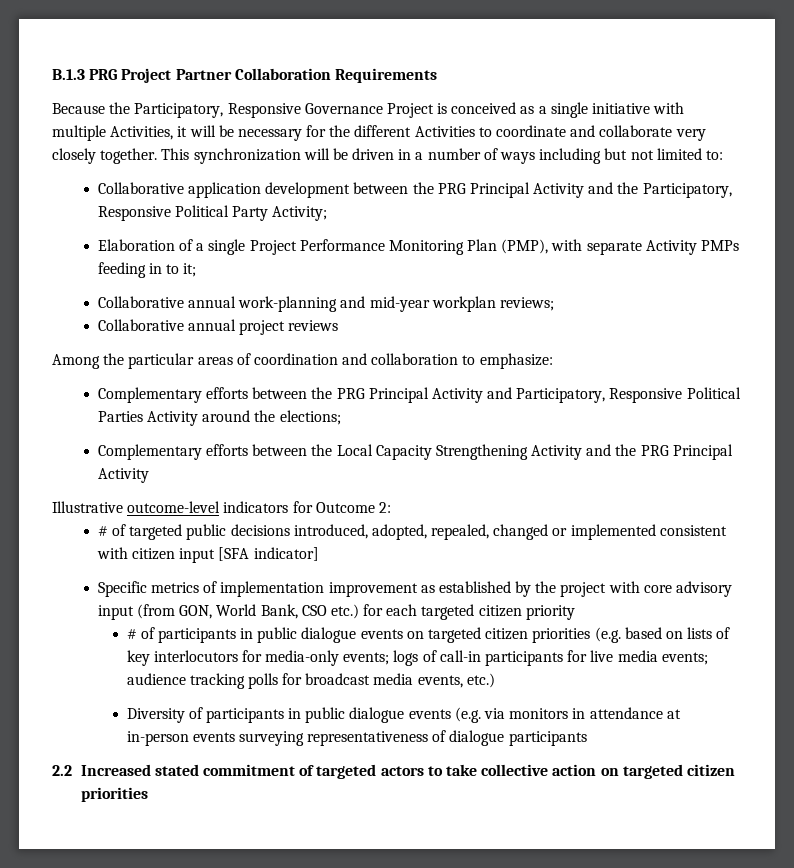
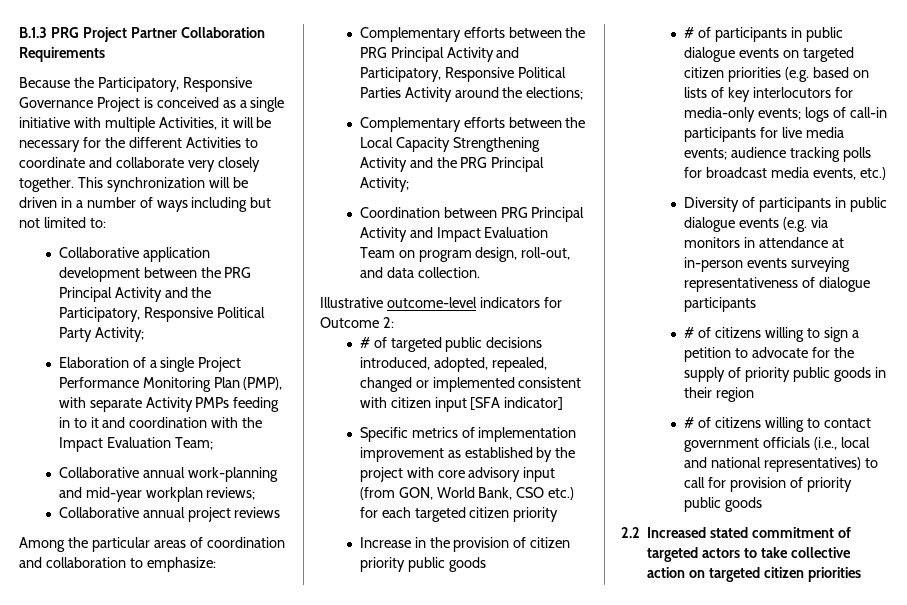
- Elaboration of a single Project Performance Monitoring Plan (PMP), with separate Activity PMPs feeding in to it;
+ Elaboration of a single Project Performance Monitoring Plan (PMP), with separate Activity PMPs feeding in to it and coordination with the Impact Evaluation Team;
- Complementary efforts between the Local Capacity Strengthening Activity and the PRG Principal Activity
+ Complementary efforts between the Local Capacity Strengthening Activity and the PRG Principal Activity;
+ Coordination between PRG Principal Activity and Impact Evaluation Team on program design, roll-out, and data collection.
+ Increase in the provision of citizen priority public goods
+ # of citizens willing to sign a petition to advocate for the supply of priority public goods in their region
+ # of citizens willing to contact government officials (i.e., local and national representatives) to call for provision of priority public goods

